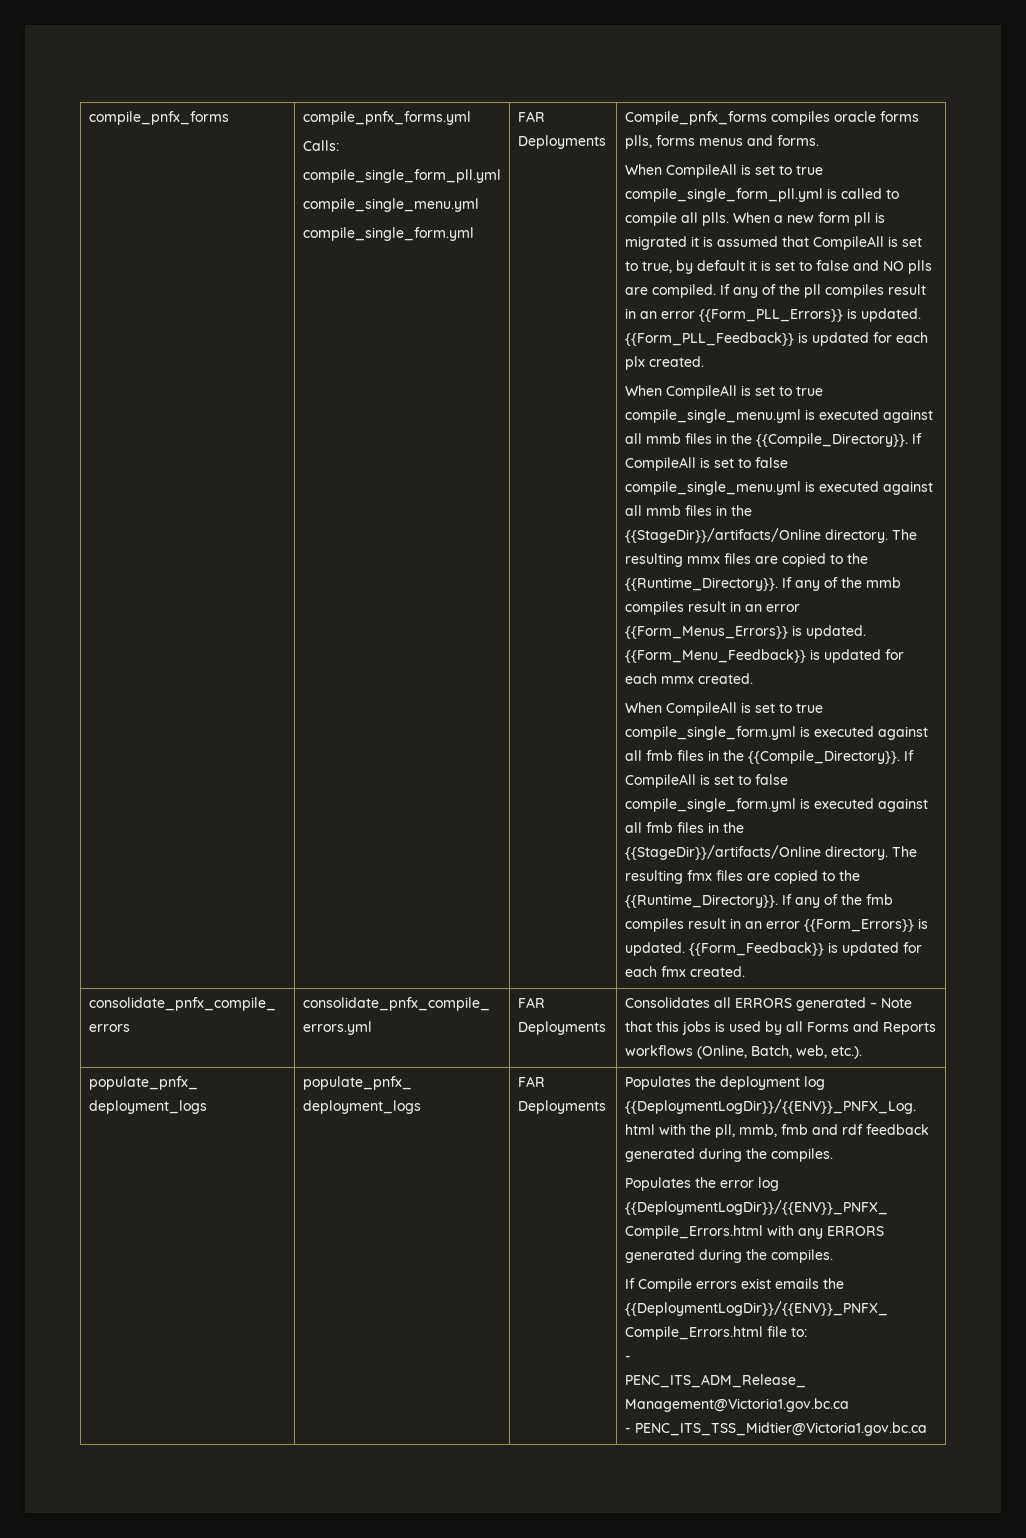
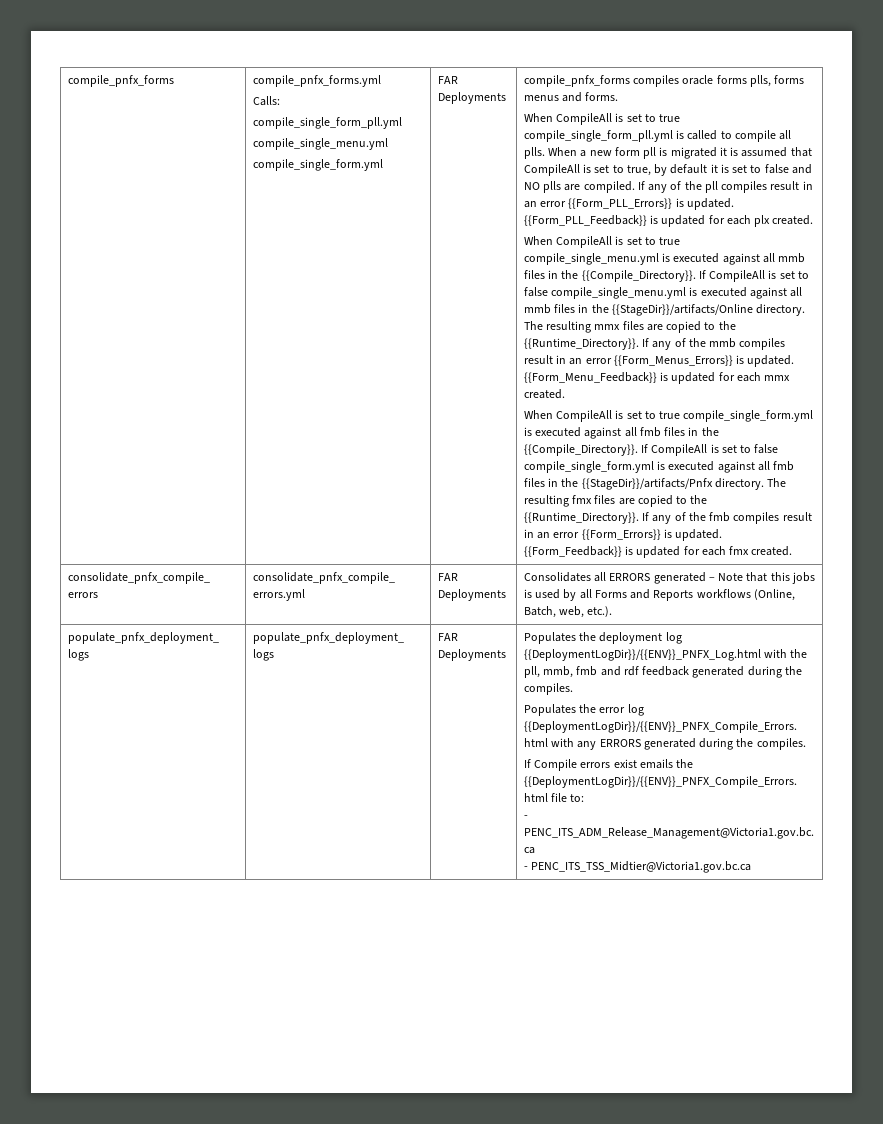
- Compile_pnfx_forms compiles oracle forms plls, forms menus and forms.
+ compile_pnfx_forms compiles oracle forms plls, forms menus and forms.
- If CompileAll is set to false compile_single_form.yml is executed against all fmb files in the {{StageDir}}/artifacts/Online directory.
+ If CompileAll is set to false compile_single_form.yml is executed against all fmb files in the {{StageDir}}/artifacts/Pnfx directory.

